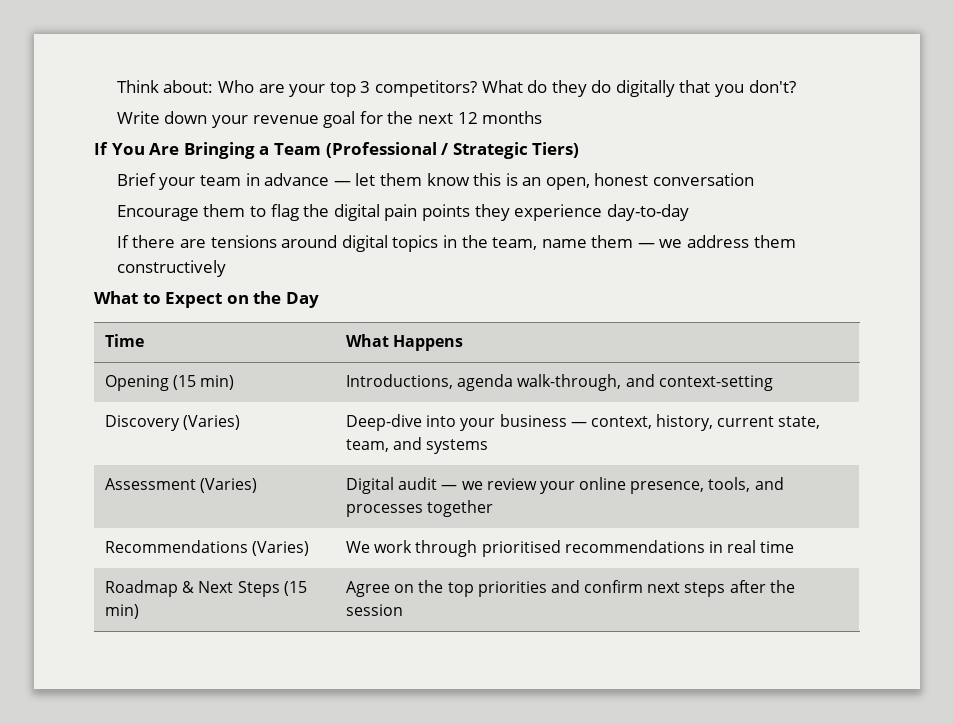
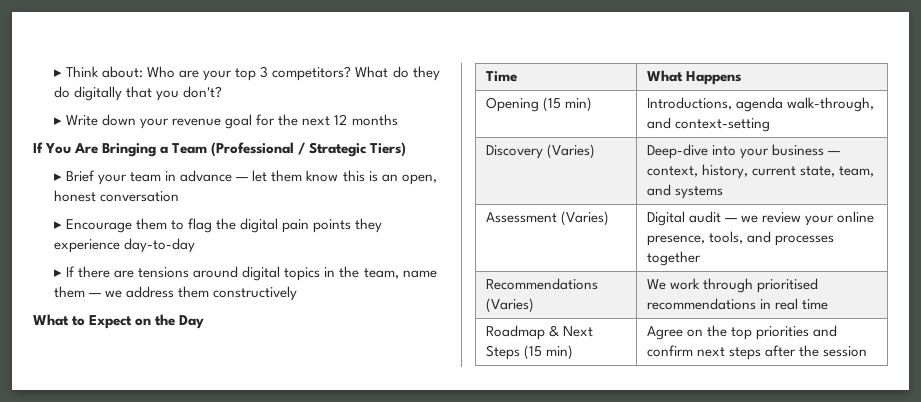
- Think about: Who are your top 3 competitors?
+ ▸ Think about: Who are your top 3 competitors?
- Write down your revenue goal for the next 12 months
+ ▸ Write down your revenue goal for the next 12 months
- Brief your team in advance — let them know this is an open, honest conversation
+ ▸ Brief your team in advance — let them know this is an open, honest conversation
- Encourage them to flag the digital pain points they experience day-to-day
+ ▸ Encourage them to flag the digital pain points they experience day-to-day
- If there are tensions around digital topics in the team, name them — we address them constructively
+ ▸ If there are tensions around digital topics in the team, name them — we address them constructively

